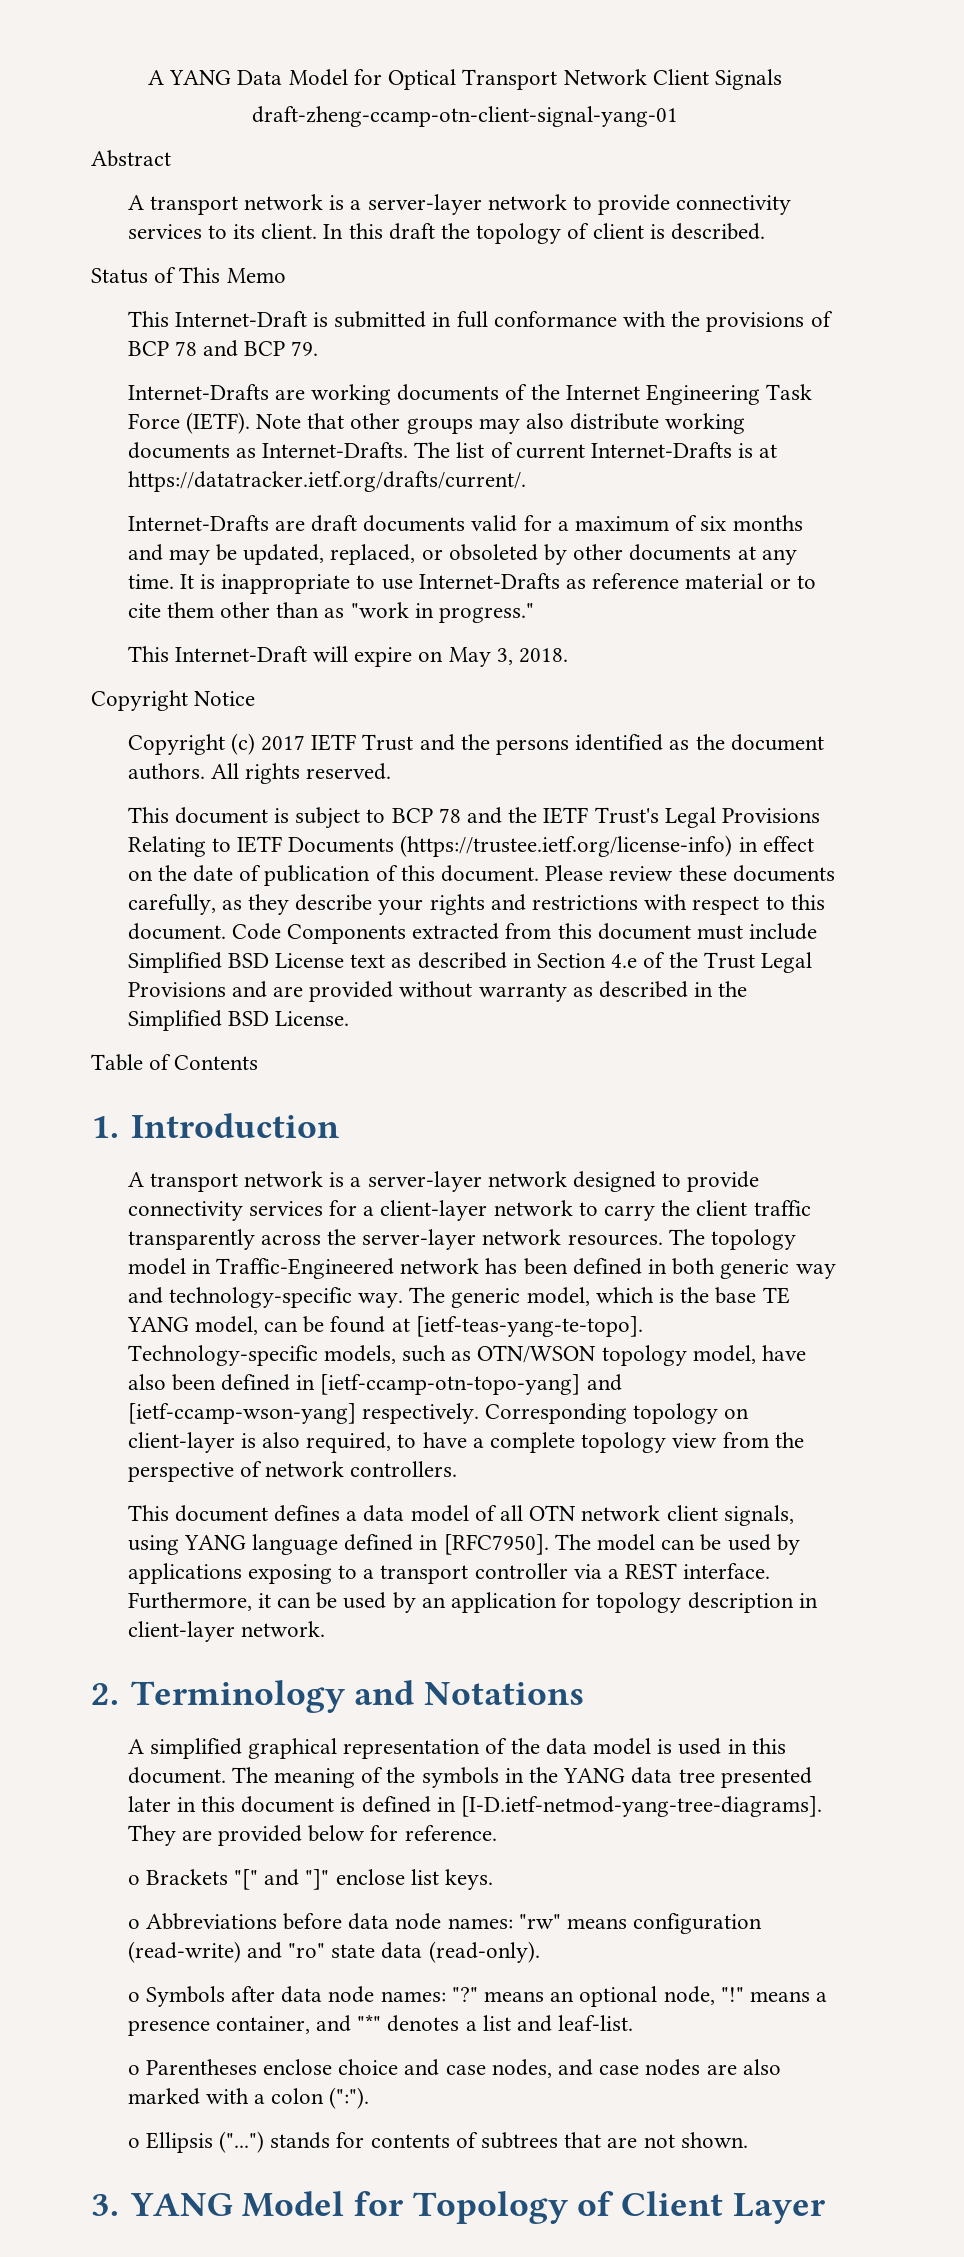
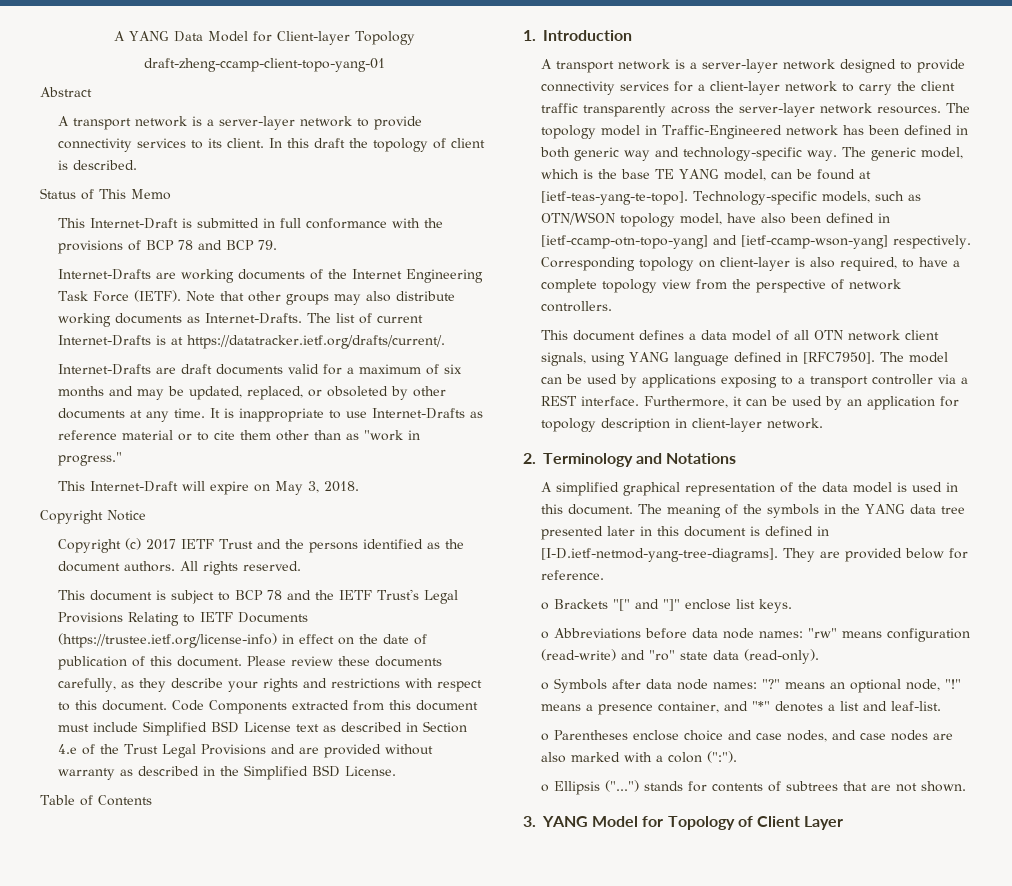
- A YANG Data Model for Optical Transport Network Client Signals
- draft-zheng-ccamp-otn-client-signal-yang-01
+ A YANG Data Model for Client-layer Topology
+ draft-zheng-ccamp-client-topo-yang-01

